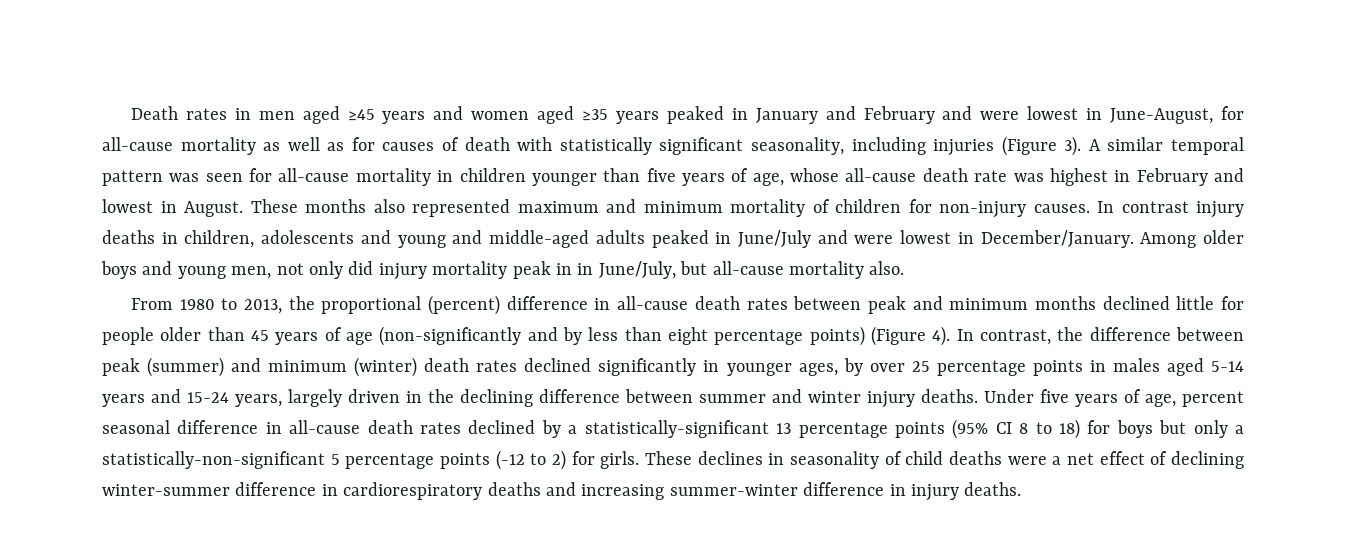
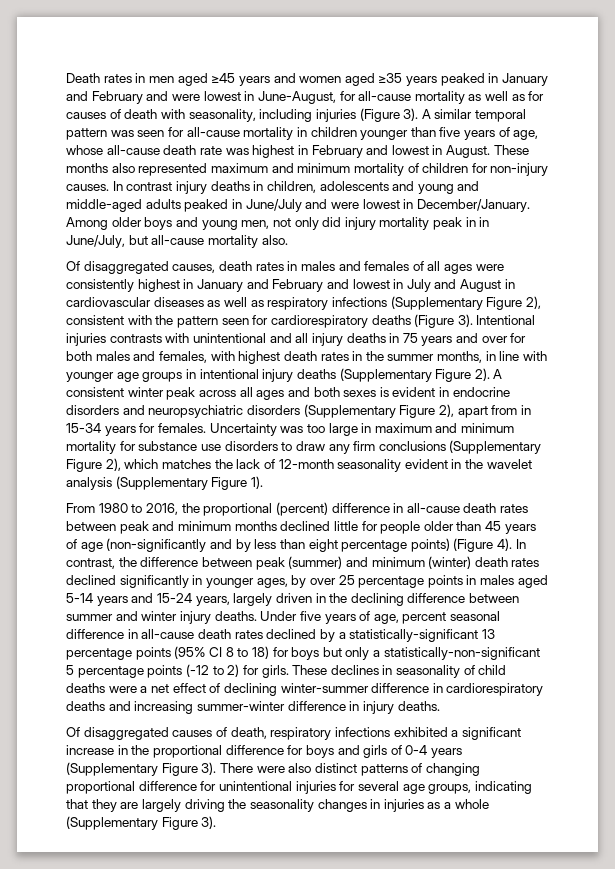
- Death rates in men aged ≥45 years and women aged ≥35 years peaked in January and February and were lowest in June-August, for all-cause mortality as well as for causes of death with statistically significant seasonality, including injuries (Figure 3).
+ Death rates in men aged ≥45 years and women aged ≥35 years peaked in January and February and were lowest in June-August, for all-cause mortality as well as for causes of death with seasonality, including injuries (Figure 3).
+ Of disaggregated causes, death rates in males and females of all ages were consistently highest in January and February and lowest in July and August in cardiovascular diseases as well as respiratory infections (Supplementary Figure 2), consistent with the pattern seen for cardiorespiratory deaths (Figure 3). Intentional injuries contrasts with unintentional and all injury deaths in 75 years and over for both males and females, with highest death rates in the summer months, in line with younger age groups in intentional injury deaths (Supplementary Figure 2). A consistent winter peak across all ages and both sexes is evident in endocrine disorders and neuropsychiatric disorders (Supplementary Figure 2), apart from in 15-34 years for females. Uncertainty was too large in maximum and minimum mortality for substance use disorders to draw any firm conclusions (Supplementary Figure 2), which matches the lack of 12-month seasonality evident in the wavelet analysis (Supplementary Figure 1).
- From 1980 to 2013, the proportional (percent) difference in all-cause death rates between peak and minimum months declined little for people older than 45 years of age (non-significantly and by less than eight percentage points) (Figure 4).
+ From 1980 to 2016, the proportional (percent) difference in all-cause death rates between peak and minimum months declined little for people older than 45 years of age (non-significantly and by less than eight percentage points) (Figure 4).
+ Of disaggregated causes of death, respiratory infections exhibited a significant increase in the proportional difference for boys and girls of 0-4 years (Supplementary Figure 3). There were also distinct patterns of changing proportional difference for unintentional injuries for several age groups, indicating that they are largely driving the seasonality changes in injuries as a whole (Supplementary Figure 3).

